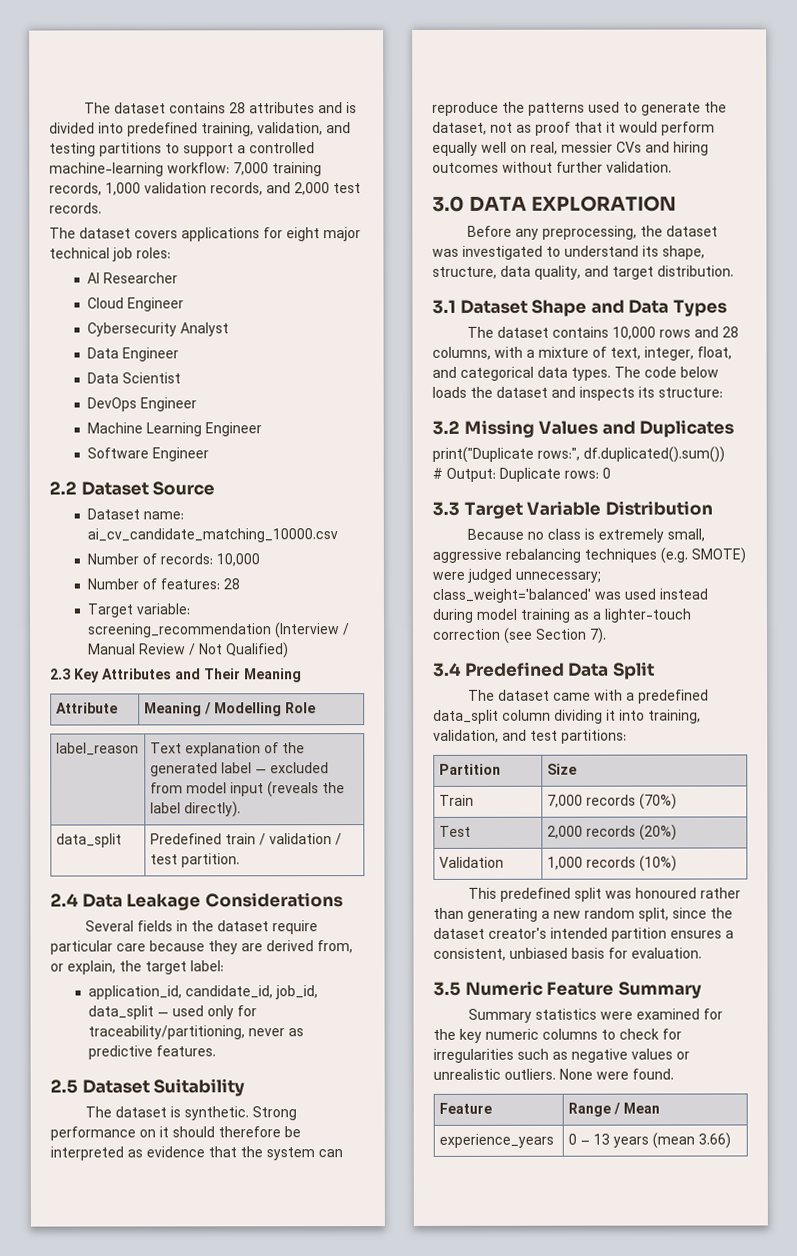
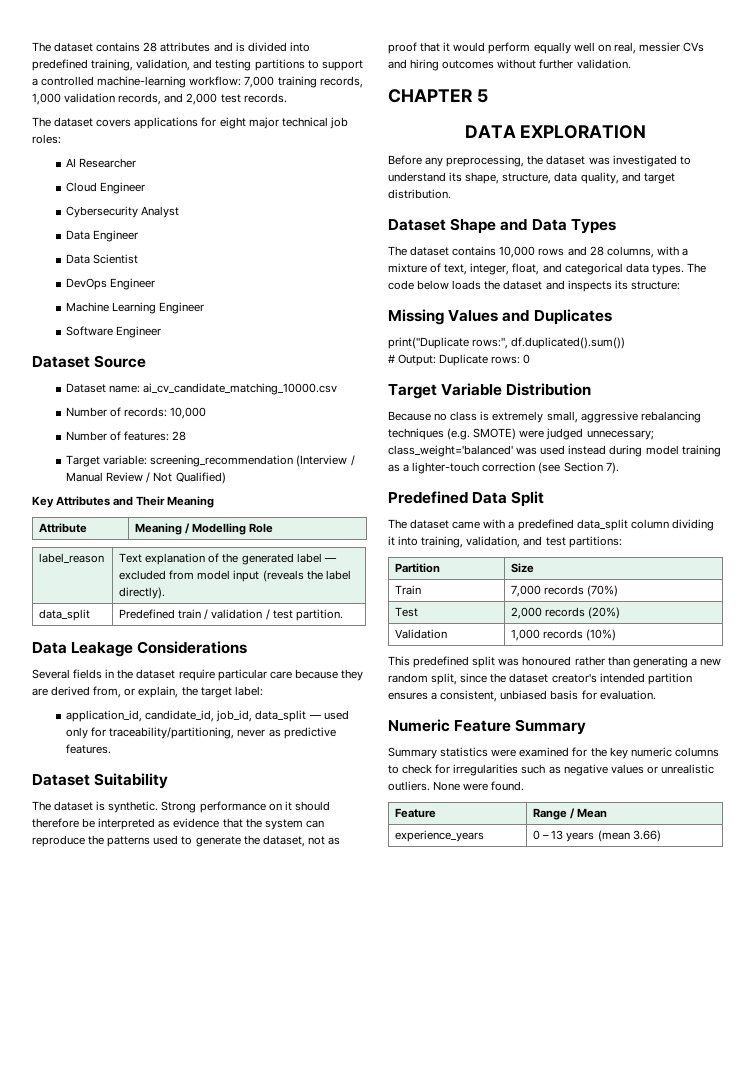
- 2.2 Dataset Source
+ Dataset Source
- 2.3 Key Attributes and Their Meaning
+ Key Attributes and Their Meaning
- 2.4 Data Leakage Considerations
+ Data Leakage Considerations
- 2.5 Dataset Suitability
+ Dataset Suitability
- 3.0 DATA EXPLORATION
+ CHAPTER 5
+ DATA EXPLORATION
- 3.1 Dataset Shape and Data Types
+ Dataset Shape and Data Types
- 3.2 Missing Values and Duplicates
+ Missing Values and Duplicates
- 3.3 Target Variable Distribution
+ Target Variable Distribution
- 3.4 Predefined Data Split
+ Predefined Data Split
- 3.5 Numeric Feature Summary
+ Numeric Feature Summary

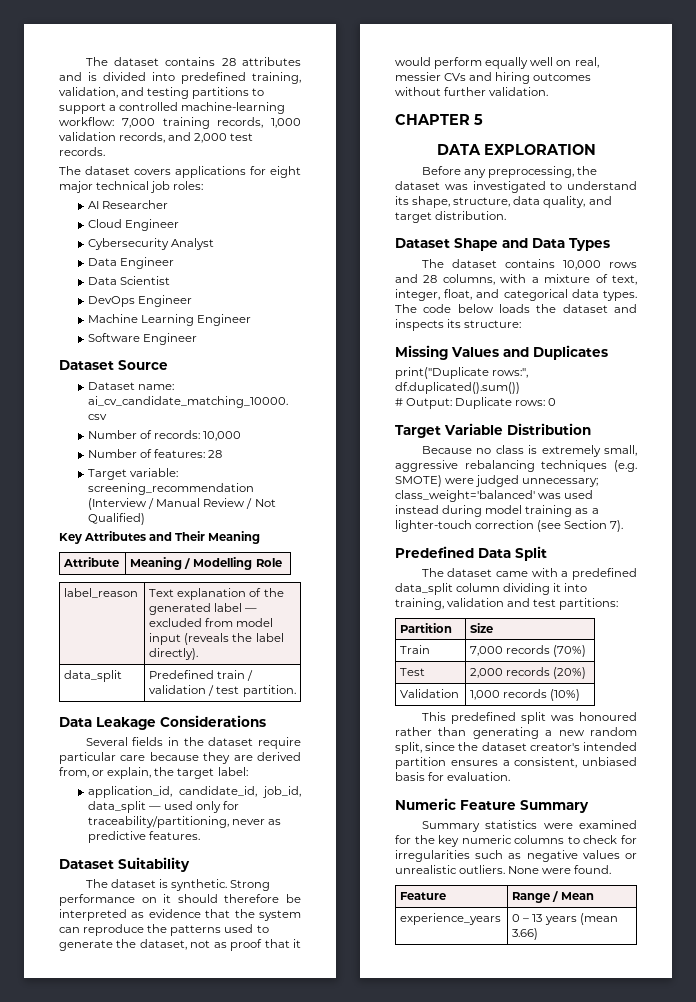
- The dataset came with a predefined data_split column dividing it into training, validation, and test partitions:
+ The dataset came with a predefined data_split column dividing it into training, validation and test partitions:

